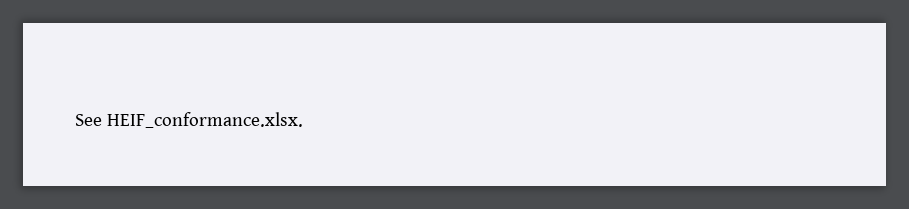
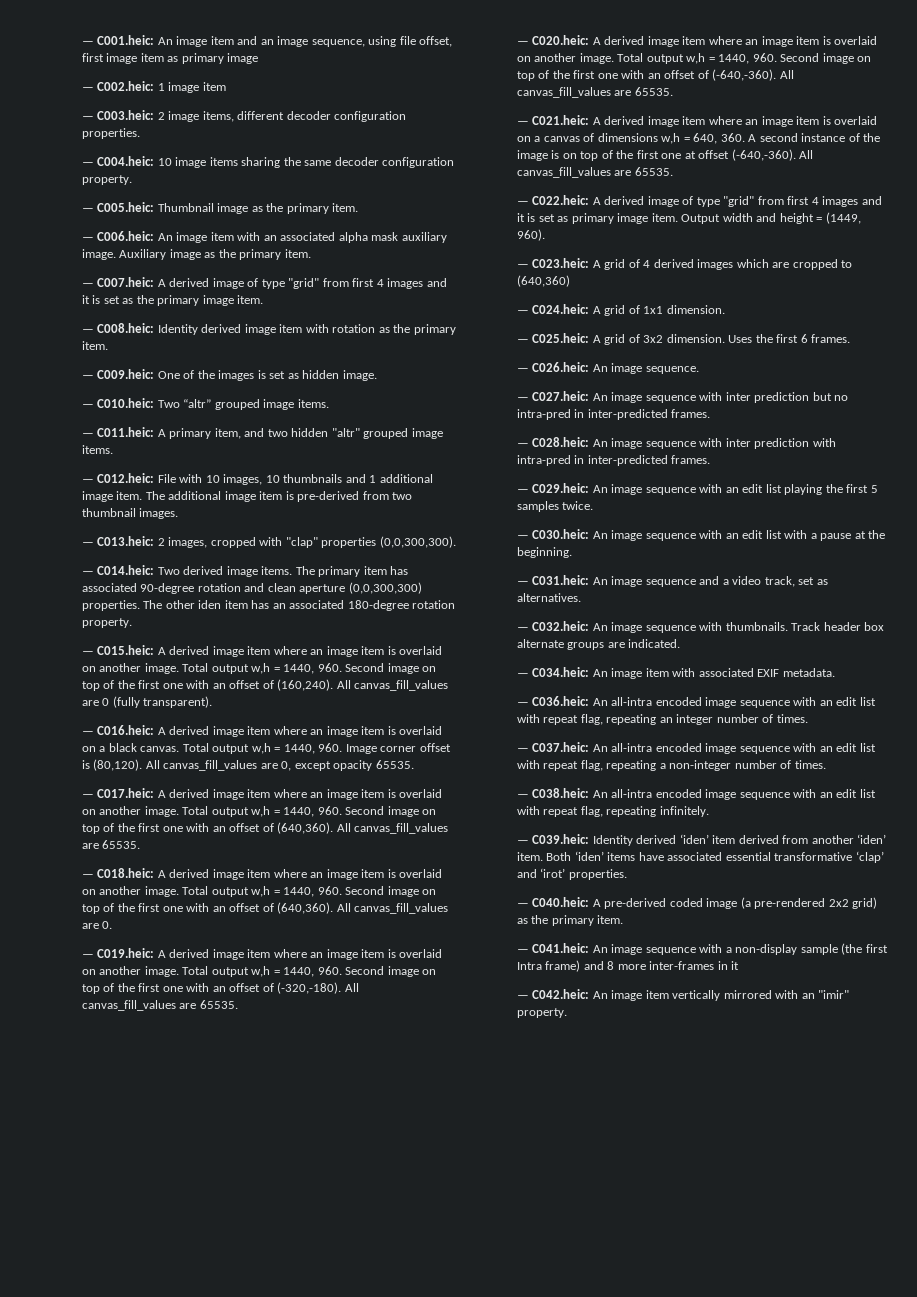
- See HEIF_conformance.xlsx.
+ — C001.heic: An image item and an image sequence, using file offset, first image item as primary image
+ — C002.heic: 1 image item
+ — C003.heic: 2 image items, different decoder configuration properties.
+ — C004.heic: 10 image items sharing the same decoder configuration property.
+ — C005.heic: Thumbnail image as the primary item.
+ — C006.heic: An image item with an associated alpha mask auxiliary image. Auxiliary image as the primary item.
+ — C007.heic: A derived image of type "grid" from first 4 images and it is set as the primary image item.
+ — C008.heic: Identity derived image item with rotation as the primary item.
+ — C009.heic: One of the images is set as hidden image.
+ — C010.heic: Two “altr” grouped image items.
+ — C011.heic: A primary item, and two hidden "altr" grouped image items.
+ — C012.heic: File with 10 images, 10 thumbnails and 1 additional image item. The additional image item is pre-derived from two thumbnail images.
+ — C013.heic: 2 images, cropped with "clap" properties (0,0,300,300).
+ — C014.heic: Two derived image items. The primary item has associated 90-degree rotation and clean aperture (0,0,300,300) properties. The other iden item has an associated 180-degree rotation property.
+ — C015.heic: A derived image item where an image item is overlaid on another image. Total output w,h = 1440, 960. Second image on top of the first one with an offset of (160,240). All canvas_fill_values are 0 (fully transparent).
+ — C016.heic: A derived image item where an image item is overlaid on a black canvas. Total output w,h = 1440, 960. Image corner offset is (80,120). All canvas_fill_values are 0, except opacity 65535.
+ — C017.heic: A derived image item where an image item is overlaid on another image. Total output w,h = 1440, 960. Second image on top of the first one with an offset of (640,360). All canvas_fill_values are 65535.
+ — C018.heic: A derived image item where an image item is overlaid on another image. Total output w,h = 1440, 960. Second image on top of the first one with an offset of (640,360). All canvas_fill_values are 0.
+ — C019.heic: A derived image item where an image item is overlaid on another image. Total output w,h = 1440, 960. Second image on top of the first one with an offset of (-320,-180). All canvas_fill_values are 65535.
+ — C020.heic: A derived image item where an image item is overlaid on another image. Total output w,h = 1440, 960. Second image on top of the first one with an offset of (-640,-360). All canvas_fill_values are 65535.
+ — C021.heic: A derived image item where an image item is overlaid on a canvas of dimensions w,h = 640, 360. A second instance of the image is on top of the first one at offset (-640,-360). All canvas_fill_values are 65535.
+ — C022.heic: A derived image of type "grid" from first 4 images and it is set as primary image item. Output width and height = (1449, 960).
+ — C023.heic: A grid of 4 derived images which are cropped to (640,360)
+ — C024.heic: A grid of 1x1 dimension.
+ — C025.heic: A grid of 3x2 dimension. Uses the first 6 frames.
+ — C026.heic: An image sequence.
+ — C027.heic: An image sequence with inter prediction but no intra-pred in inter-predicted frames.
+ — C028.heic: An image sequence with inter prediction with intra-pred in inter-predicted frames.
+ — C029.heic: An image sequence with an edit list playing the first 5 samples twice.
+ — C030.heic: An image sequence with an edit list with a pause at the beginning.
+ — C031.heic: An image sequence and a video track, set as alternatives.
+ — C032.heic: An image sequence with thumbnails. Track header box alternate groups are indicated.
+ — C034.heic: An image item with associated EXIF metadata.
+ — C036.heic: An all-intra encoded image sequence with an edit list with repeat flag, repeating an integer number of times.
+ — C037.heic: An all-intra encoded image sequence with an edit list with repeat flag, repeating a non-integer number of times.
+ — C038.heic: An all-intra encoded image sequence with an edit list with repeat flag, repeating infinitely.
+ — C039.heic: Identity derived ‘iden’ item derived from another ‘iden’ item. Both ‘iden’ items have associated essential transformative ‘clap’ and ‘irot’ properties.
+ — C040.heic: A pre-derived coded image (a pre-rendered 2x2 grid) as the primary item.
+ — C041.heic: An image sequence with a non-display sample (the first Intra frame) and 8 more inter-frames in it
+ — C042.heic: An image item vertically mirrored with an "imir" property.

